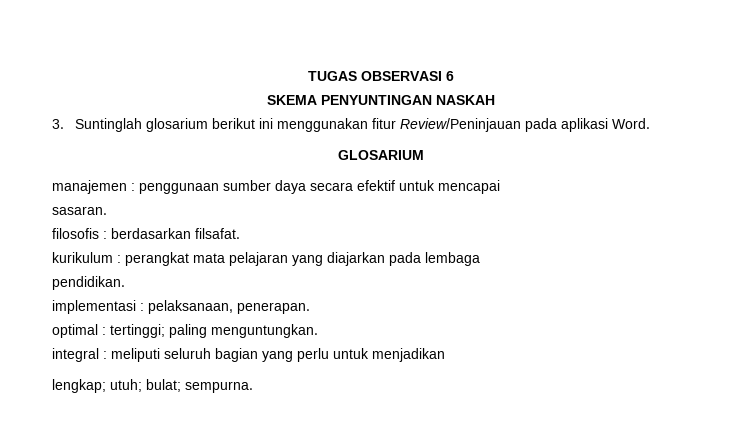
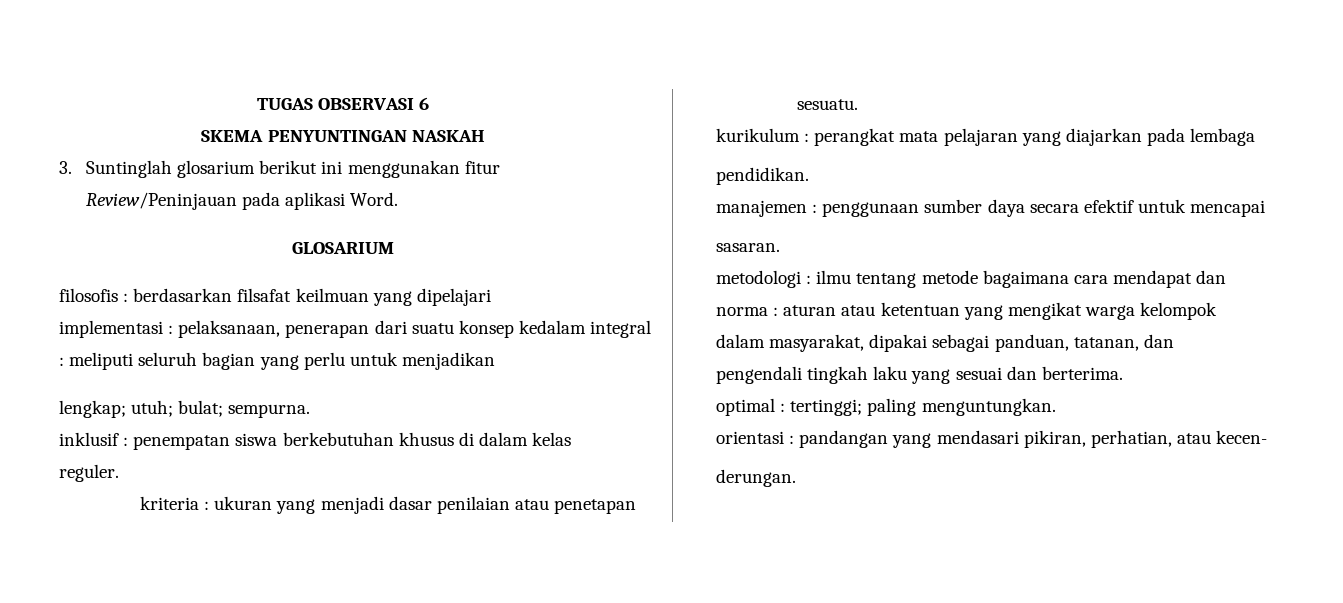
- manajemen : penggunaan sumber daya secara efektif untuk mencapai
- sasaran.
- filosofis : berdasarkan filsafat.
- kurikulum : perangkat mata pelajaran yang diajarkan pada lembaga
- pendidikan.
- implementasi : pelaksanaan, penerapan.
- optimal : tertinggi; paling menguntungkan.
- integral : meliputi seluruh bagian yang perlu untuk menjadikan
+ filosofis : berdasarkan filsafat keilmuan yang dipelajari
+ implementasi : pelaksanaan, penerapan dari suatu konsep kedalam integral : meliputi seluruh bagian yang perlu untuk menjadikan
+ inklusif : penempatan siswa berkebutuhan khusus di dalam kelas
+ reguler.
+ kriteria : ukuran yang menjadi dasar penilaian atau penetapan sesuatu.
+ kurikulum : perangkat mata pelajaran yang diajarkan pada lembaga
+ pendidikan.
+ manajemen : penggunaan sumber daya secara efektif untuk mencapai
+ sasaran.
+ metodologi : ilmu tentang metode bagaimana cara mendapat dan
+ norma : aturan atau ketentuan yang mengikat warga kelompok
+ dalam masyarakat, dipakai sebagai panduan, tatanan, dan
+ pengendali tingkah laku yang sesuai dan berterima.
+ optimal : tertinggi; paling menguntungkan.
+ orientasi : pandangan yang mendasari pikiran, perhatian, atau kecen-
+ derungan.

